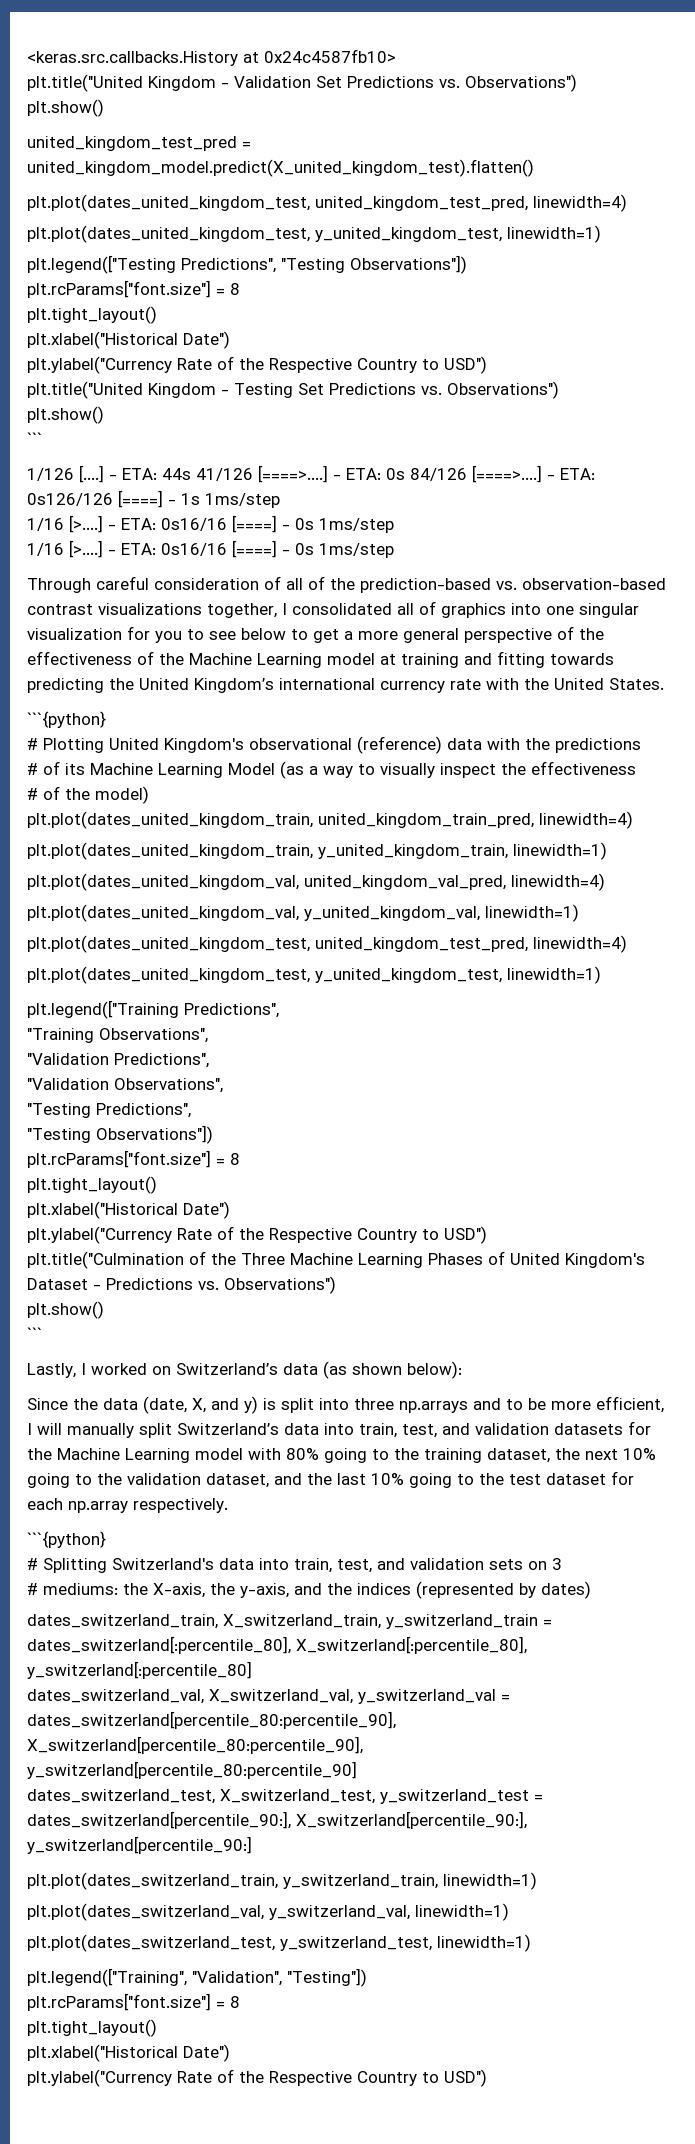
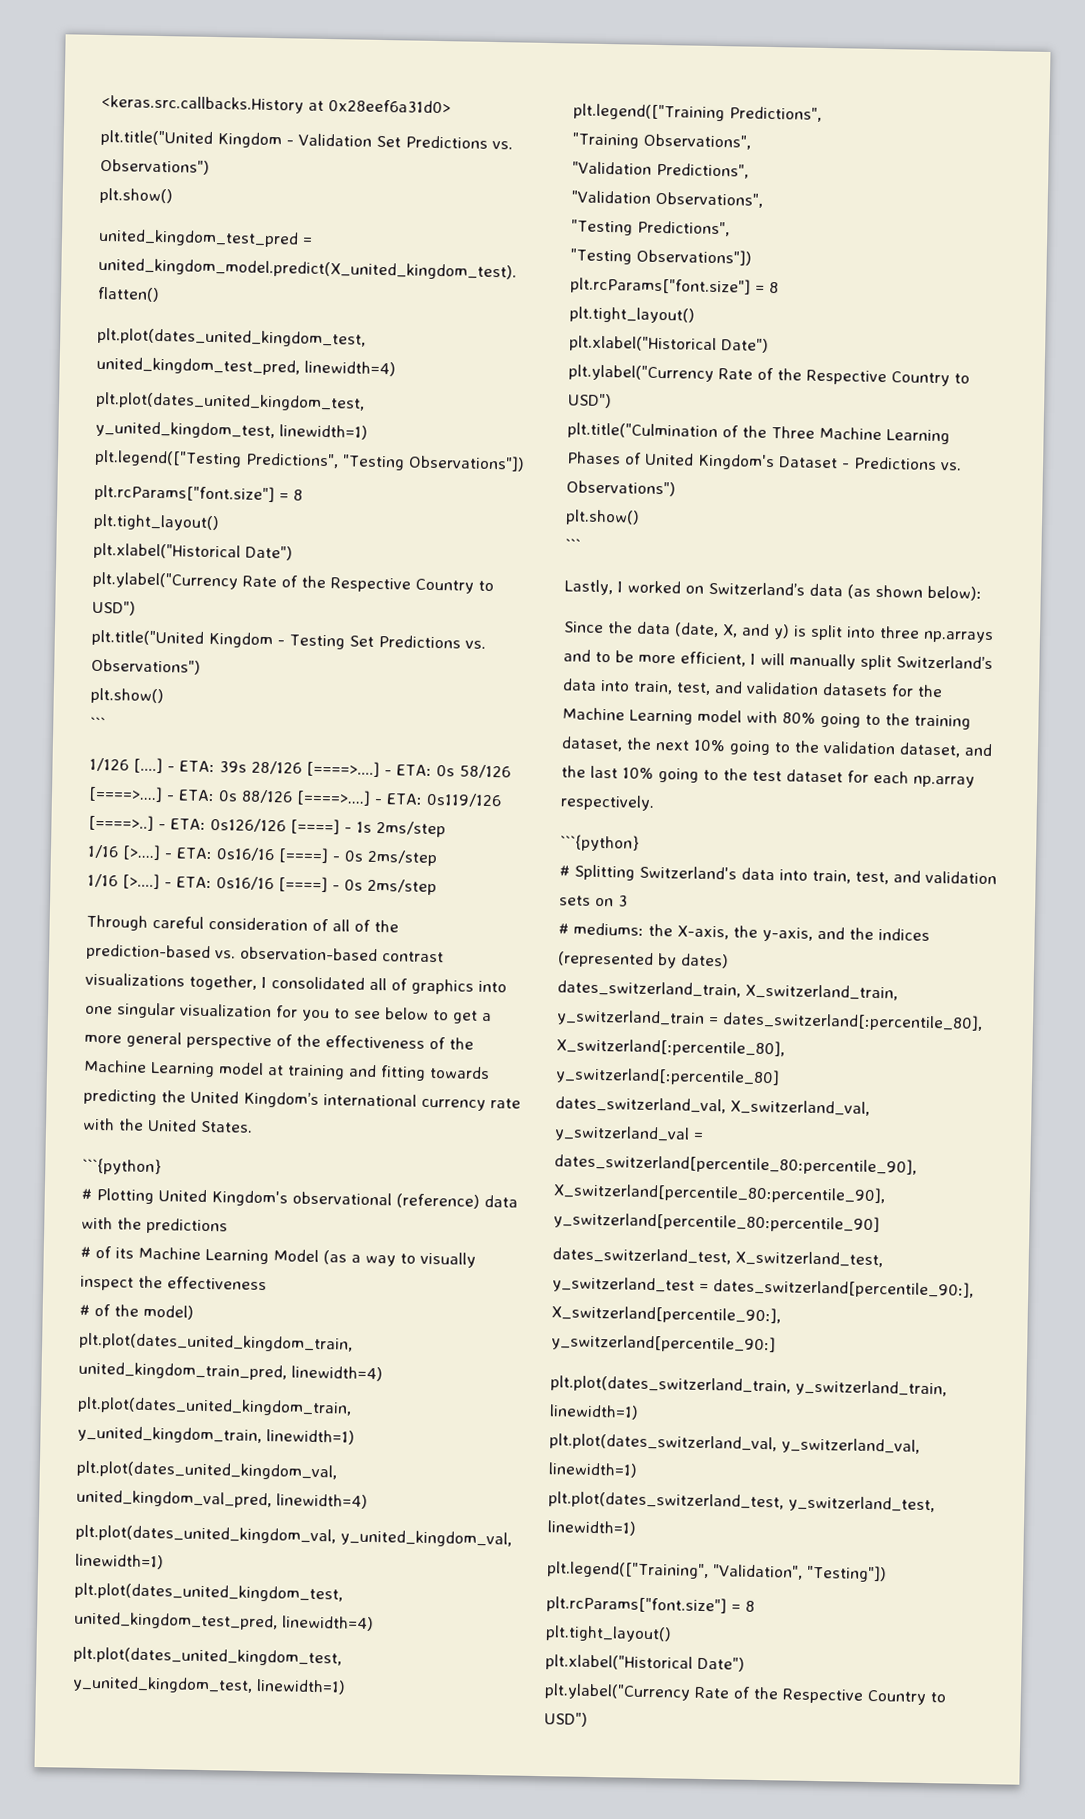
- <keras.src.callbacks.History at 0x24c4587fb10>
+ <keras.src.callbacks.History at 0x28eef6a31d0>
- - ETA: 44s 41/126 [====>....] - ETA: 0s 84/126 [====>....] - ETA: 0s126/126 [====] - 1s 1ms/step
- 1/16 [>....] - ETA: 0s16/16 [====] - 0s 1ms/step
- 1/16 [>....] - ETA: 0s16/16 [====] - 0s 1ms/step
+ - ETA: 39s 28/126 [====>....] - ETA: 0s 58/126 [====>....] - ETA: 0s 88/126 [====>....] - ETA: 0s119/126 [====>..] - ETA: 0s126/126 [====] - 1s 2ms/step
+ 1/16 [>....] - ETA: 0s16/16 [====] - 0s 2ms/step
+ 1/16 [>....] - ETA: 0s16/16 [====] - 0s 2ms/step

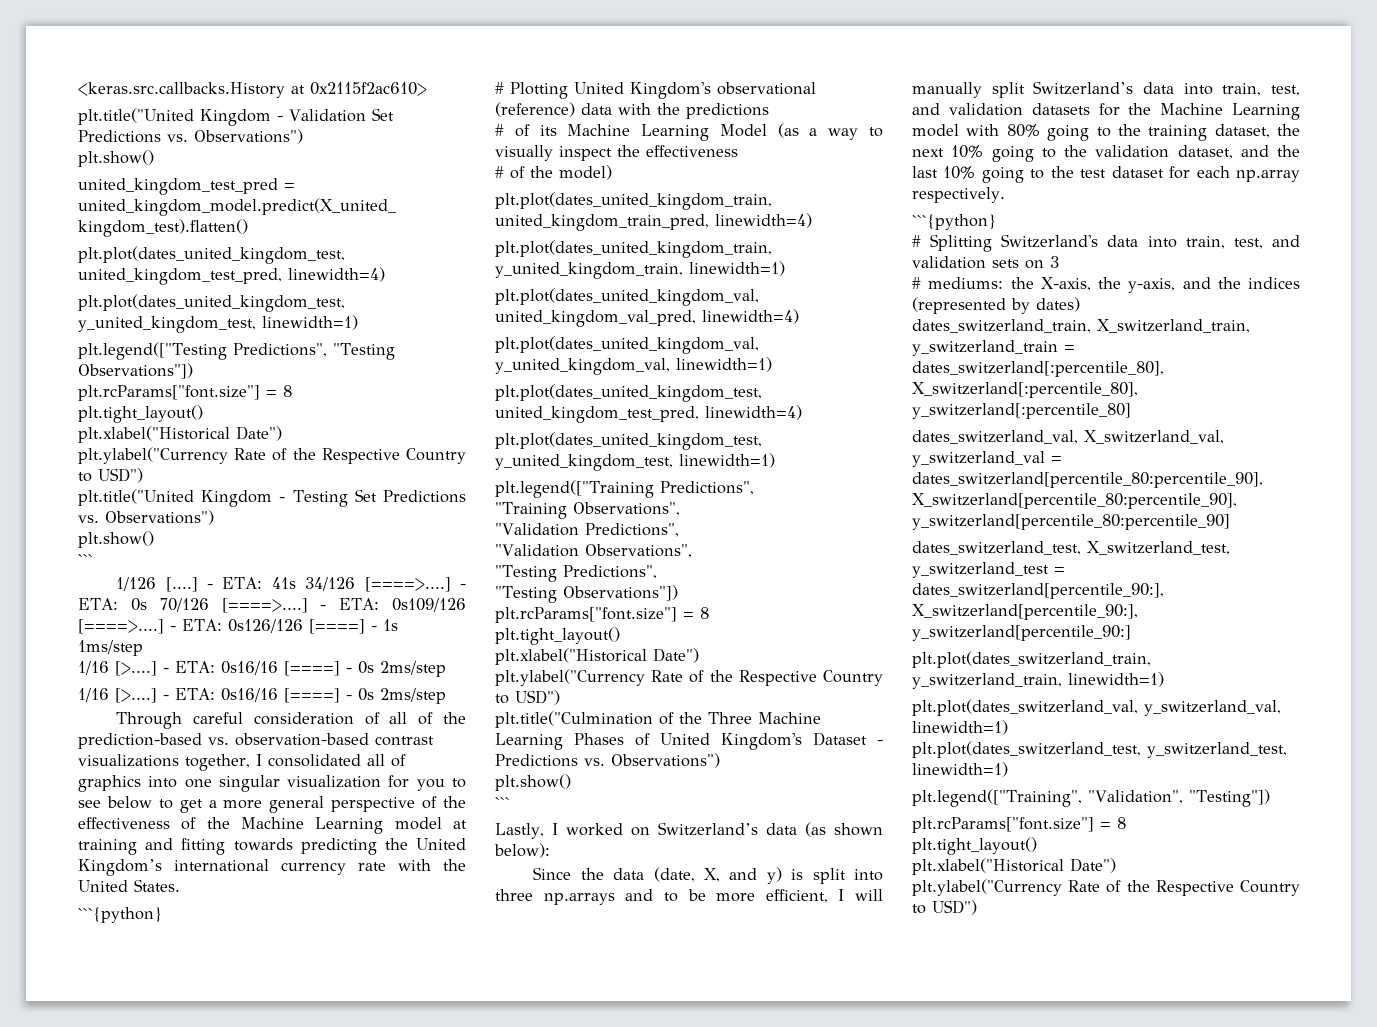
- <keras.src.callbacks.History at 0x28eef6a31d0>
+ <keras.src.callbacks.History at 0x2115f2ac610>
- - ETA: 39s 28/126 [====>....] - ETA: 0s 58/126 [====>....] - ETA: 0s 88/126 [====>....] - ETA: 0s119/126 [====>..] - ETA: 0s126/126 [====] - 1s 2ms/step
+ - ETA: 41s 34/126 [====>....] - ETA: 0s 70/126 [====>....] - ETA: 0s109/126 [====>....] - ETA: 0s126/126 [====] - 1s 1ms/step

